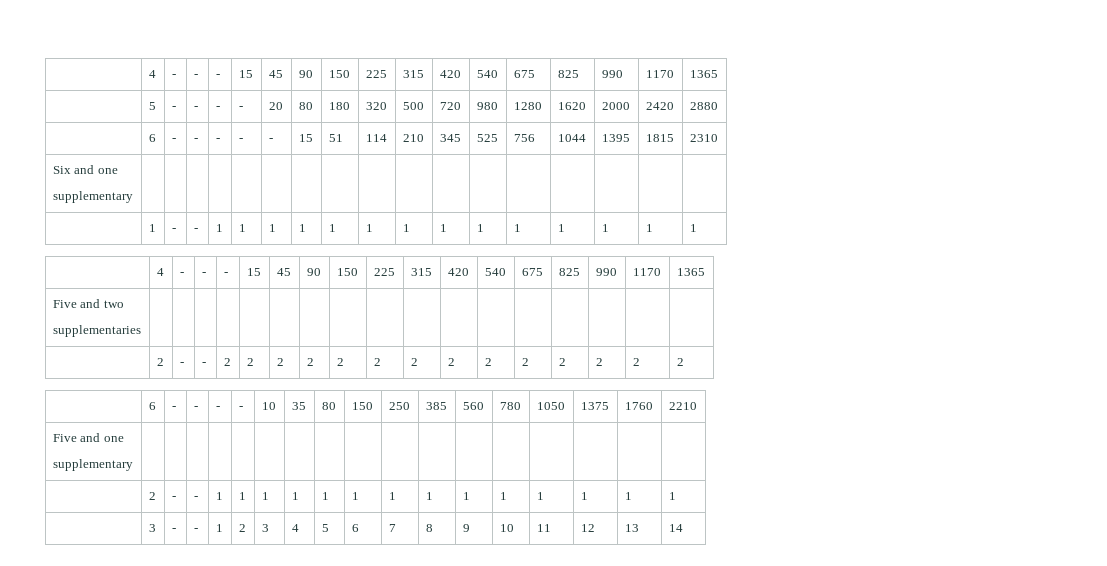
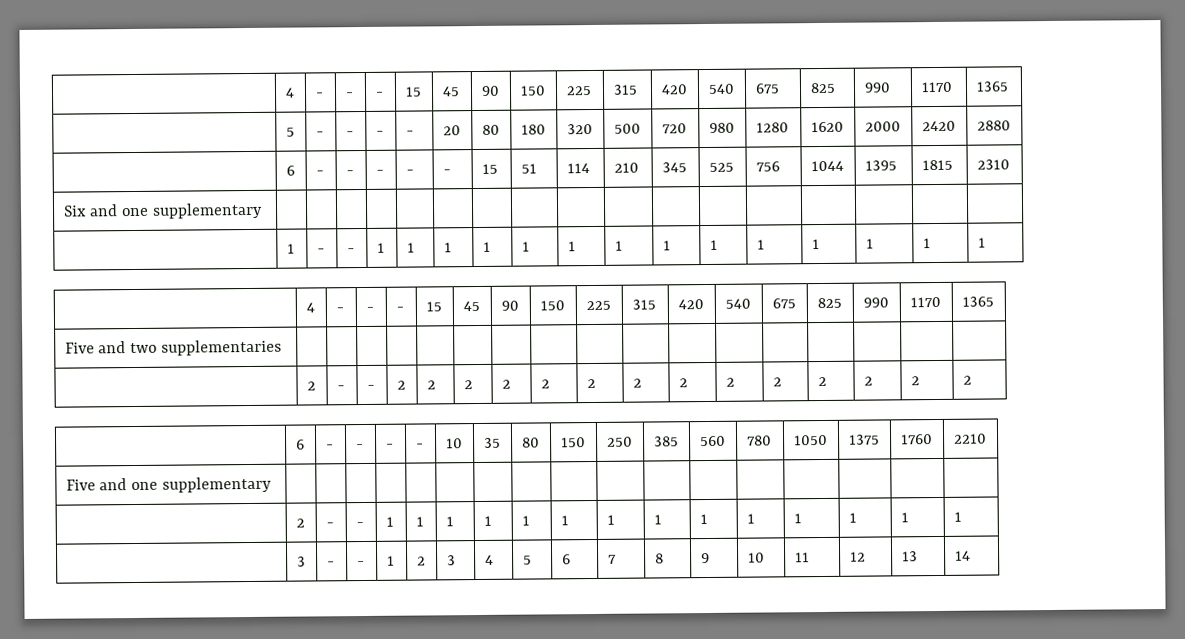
- Six and one
- supplementary | | | | | | | | | | | | | | | | |
+ Six and one supplementary | | | | | | | | | | | | | | | | |
- Five and two
- supplementaries | | | | | | | | | | | | | | | | |
+ Five and two supplementaries | | | | | | | | | | | | | | | | |
- Five and one
- supplementary | | | | | | | | | | | | | | | | |
+ Five and one supplementary | | | | | | | | | | | | | | | | |

